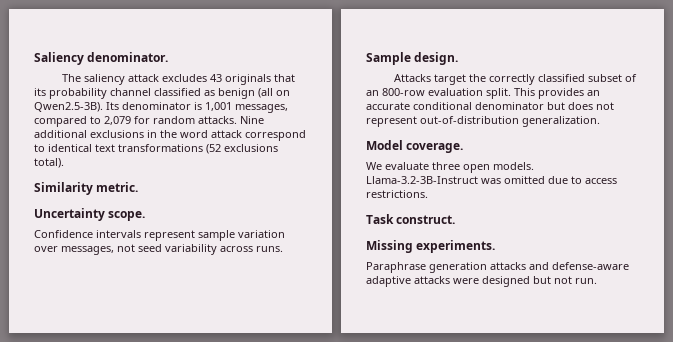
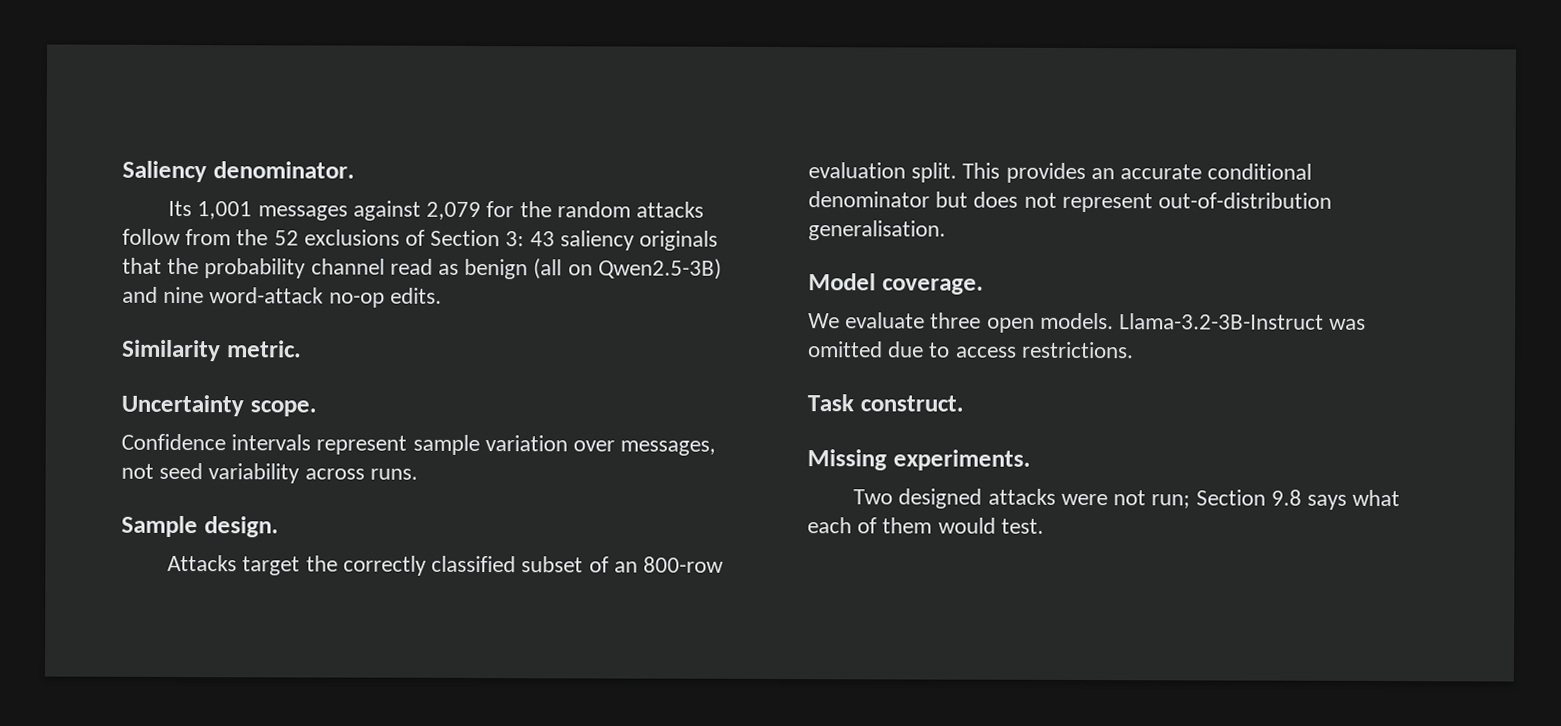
- The saliency attack excludes 43 originals that its probability channel classified as benign (all on Qwen2.5-3B). Its denominator is 1,001 messages, compared to 2,079 for random attacks. Nine additional exclusions in the word attack correspond to identical text transformations (52 exclusions total).
+ Its 1,001 messages against 2,079 for the random attacks follow from the 52 exclusions of Section 3: 43 saliency originals that the probability channel read as benign (all on Qwen2.5-3B) and nine word-attack no-op edits.
- This provides an accurate conditional denominator but does not represent out-of-distribution generalization.
+ This provides an accurate conditional denominator but does not represent out-of-distribution generalisation.
- Paraphrase generation attacks and defense-aware adaptive attacks were designed but not run.
+ Two designed attacks were not run; Section 9.8 says what each of them would test.

